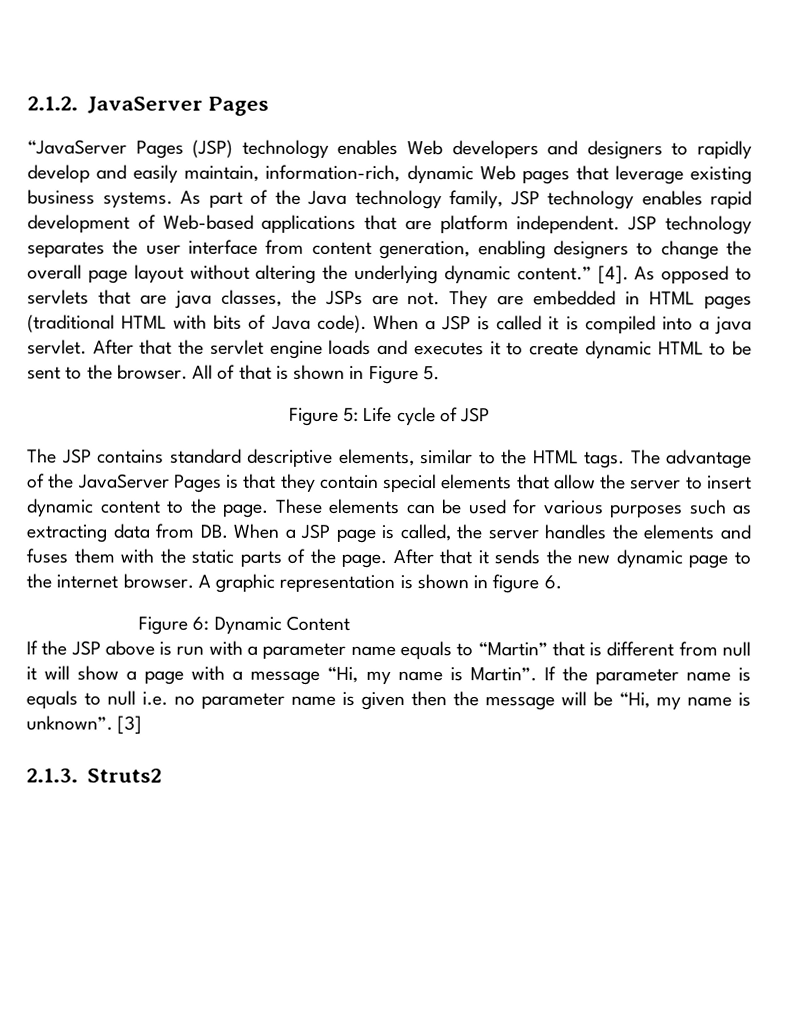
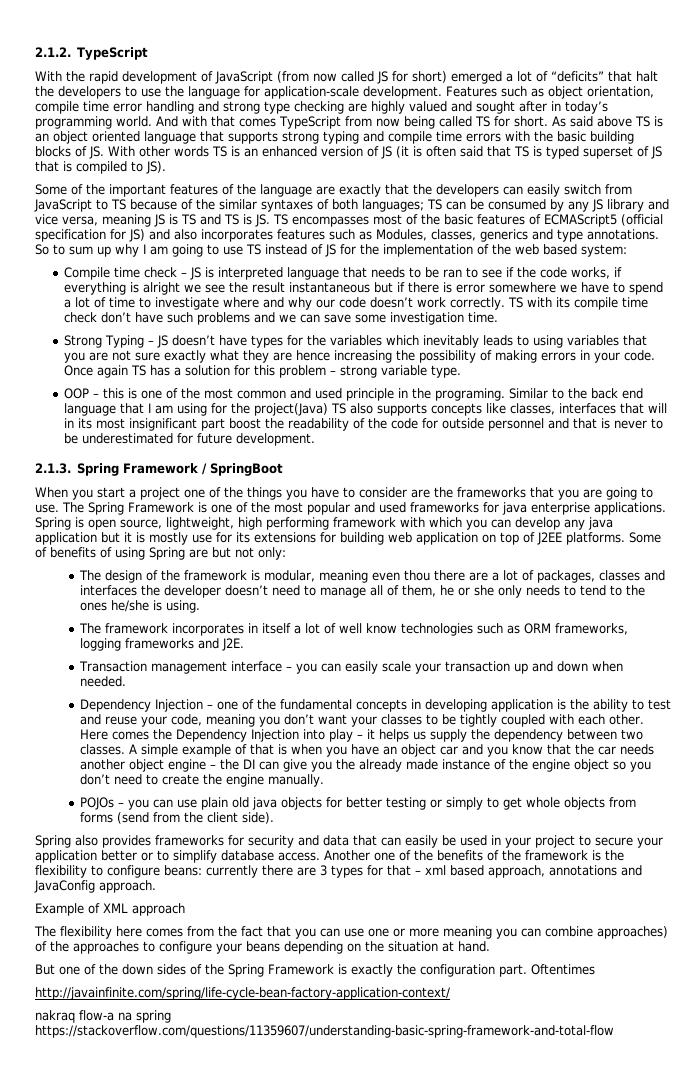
- 2.1.2. JavaServer Pages
- “JavaServer Pages (JSP) technology enables Web developers and designers to rapidly develop and easily maintain, information-rich, dynamic Web pages that leverage existing business systems. As part of the Java technology family, JSP technology enables rapid development of Web-based applications that are platform independent. JSP technology separates the user interface from content generation, enabling designers to change the overall page layout without altering the underlying dynamic content.” [4]. As opposed to servlets that are java classes, the JSPs are not. They are embedded in HTML pages (traditional HTML with bits of Java code). When a JSP is called it is compiled into a java servlet. After that the servlet engine loads and executes it to create dynamic HTML to be sent to the browser. All of that is shown in Figure 5.
- Figure 5: Life cycle of JSP
- The JSP contains standard descriptive elements, similar to the HTML tags. The advantage of the JavaServer Pages is that they contain special elements that allow the server to insert dynamic content to the page. These elements can be used for various purposes such as extracting data from DB. When a JSP page is called, the server handles the elements and fuses them with the static parts of the page. After that it sends the new dynamic page to the internet browser. A graphic representation is shown in figure 6.
- Figure 6: Dynamic Content
- If the JSP above is run with a parameter name equals to “Martin” that is different from null it will show a page with a message “Hi, my name is Martin”. If the parameter name is equals to null i.e. no parameter name is given then the message will be “Hi, my name is unknown”. [3]
- 2.1.3. Struts2
+ 2.1.2. TypeScript
+ With the rapid development of JavaScript (from now called JS for short) emerged a lot of “deficits” that halt the developers to use the language for application-scale development. Features such as object orientation, compile time error handling and strong type checking are highly valued and sought after in today’s programming world. And with that comes TypeScript from now being called TS for short. As said above TS is an object oriented language that supports strong typing and compile time errors with the basic building blocks of JS. With other words TS is an enhanced version of JS (it is often said that TS is typed superset of JS that is compiled to JS).
+ Some of the important features of the language are exactly that the developers can easily switch from JavaScript to TS because of the similar syntaxes of both languages; TS can be consumed by any JS library and vice versa, meaning JS is TS and TS is JS. TS encompasses most of the basic features of ECMAScript5 (official specification for JS) and also incorporates features such as Modules, classes, generics and type annotations. So to sum up why I am going to use TS instead of JS for the implementation of the web based system:
+ Compile time check – JS is interpreted language that needs to be ran to see if the code works, if everything is alright we see the result instantaneous but if there is error somewhere we have to spend a lot of time to investigate where and why our code doesn’t work correctly. TS with its compile time check don’t have such problems and we can save some investigation time.
+ Strong Typing – JS doesn’t have types for the variables which inevitably leads to using variables that you are not sure exactly what they are hence increasing the possibility of making errors in your code. Once again TS has a solution for this problem – strong variable type.
+ OOP – this is one of the most common and used principle in the programing. Similar to the back end language that I am using for the project(Java) TS also supports concepts like classes, interfaces that will in its most insignificant part boost the readability of the code for outside personnel and that is never to be underestimated for future development.
+ 2.1.3. Spring Framework / SpringBoot
+ When you start a project one of the things you have to consider are the frameworks that you are going to use. The Spring Framework is one of the most popular and used frameworks for java enterprise applications. Spring is open source, lightweight, high performing framework with which you can develop any java application but it is mostly use for its extensions for building web application on top of J2EE platforms. Some of benefits of using Spring are but not only:
+ The design of the framework is modular, meaning even thou there are a lot of packages, classes and interfaces the developer doesn’t need to manage all of them, he or she only needs to tend to the ones he/she is using.
+ The framework incorporates in itself a lot of well know technologies such as ORM frameworks, logging frameworks and J2E.
+ Transaction management interface – you can easily scale your transaction up and down when needed.
+ Dependency Injection – one of the fundamental concepts in developing application is the ability to test and reuse your code, meaning you don’t want your classes to be tightly coupled with each other. Here comes the Dependency Injection into play – it helps us supply the dependency between two classes. A simple example of that is when you have an object car and you know that the car needs another object engine – the DI can give you the already made instance of the engine object so you don’t need to create the engine manually.
+ POJOs – you can use plain old java objects for better testing or simply to get whole objects from forms (send from the client side).
+ Spring also provides frameworks for security and data that can easily be used in your project to secure your application better or to simplify database access. Another one of the benefits of the framework is the flexibility to configure beans: currently there are 3 types for that – xml based approach, annotations and JavaConfig approach.
+ Example of XML approach
+ The flexibility here comes from the fact that you can use one or more meaning you can combine approaches) of the approaches to configure your beans depending on the situation at hand.
+ But one of the down sides of the Spring Framework is exactly the configuration part. Oftentimes
+ http://javainfinite.com/spring/life-cycle-bean-factory-application-context/
+ nakraq flow-a na spring https://stackoverflow.com/questions/11359607/understanding-basic-spring-framework-and-total-flow

